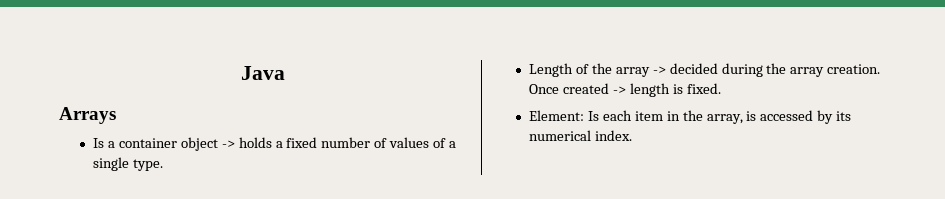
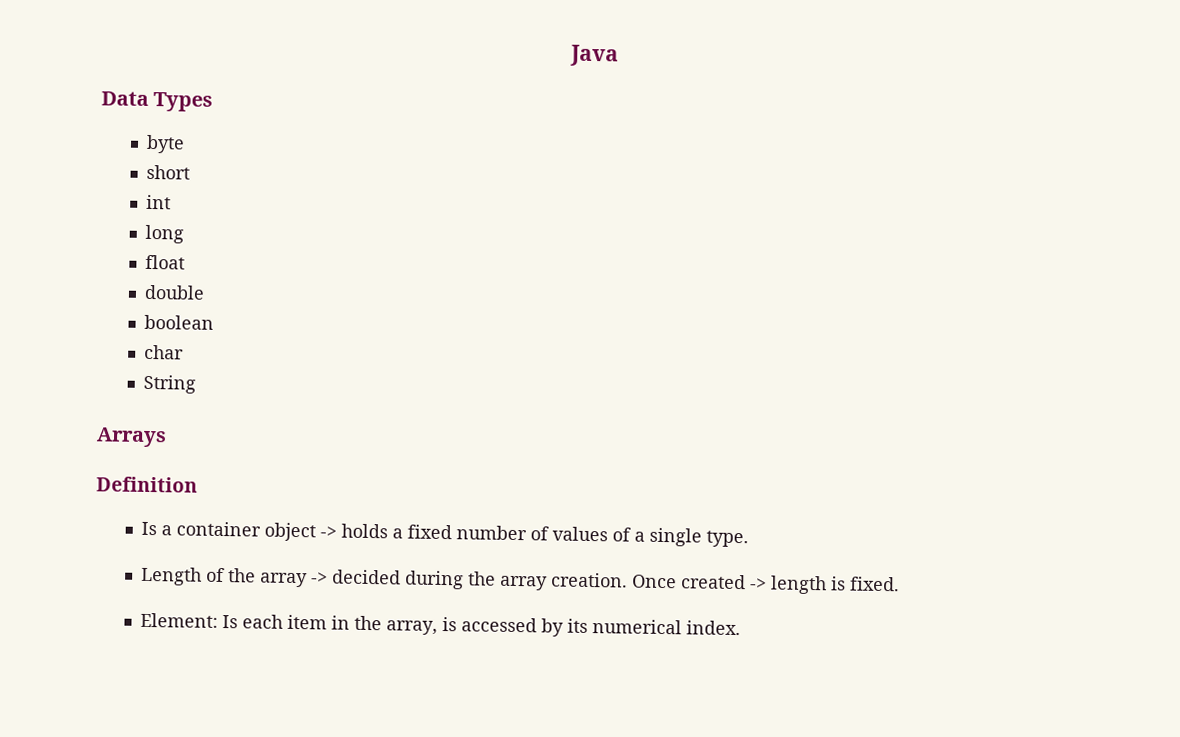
+ Data Types
+ byte
+ short
+ int
+ long
+ float
+ double
+ boolean
+ char
+ String
+ Definition

